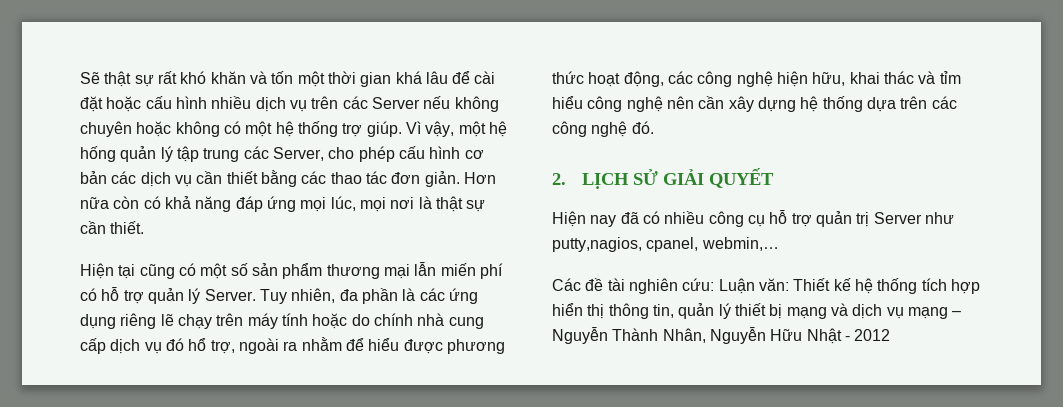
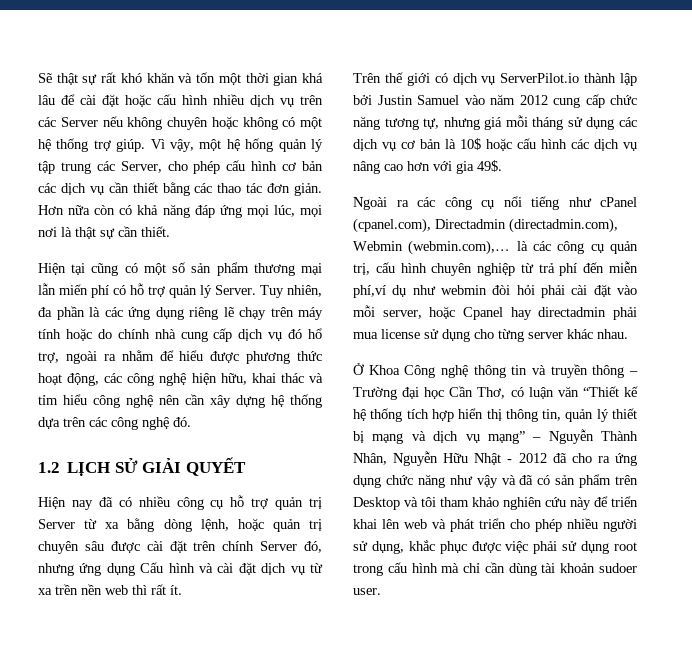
- 2. LỊCH SỬ GIẢI QUYẾT
+ 1.2 LỊCH SỬ GIẢI QUYẾT
- Hiện nay đã có nhiều công cụ hỗ trợ quản trị Server như putty,nagios, cpanel, webmin,…
- Các đề tài nghiên cứu: Luận văn: Thiết kế hệ thống tích hợp hiển thị thông tin, quản lý thiết bị mạng và dịch vụ mạng – Nguyễn Thành Nhân, Nguyễn Hữu Nhật - 2012
+ Hiện nay đã có nhiều công cụ hỗ trợ quản trị Server từ xa bằng dòng lệnh, hoặc quản trị chuyên sâu được cài đặt trên chính Server đó, nhưng ứng dụng Cấu hình và cài đặt dịch vụ từ xa trền nền web thì rất ít.
+ Trên thế giới có dịch vụ ServerPilot.io thành lập bởi Justin Samuel vào năm 2012 cung cấp chức năng tương tự, nhưng giá mỗi tháng sử dụng các dịch vụ cơ bản là 10$ hoặc cấu hình các dịch vụ nâng cao hơn với gia 49$.
+ Ngoài ra các công cụ nổi tiếng như cPanel (cpanel.com), Directadmin (directadmin.com), Webmin (webmin.com),… là các công cụ quản trị, cấu hình chuyên nghiệp từ trả phí đến miễn phí,ví dụ như webmin đòi hỏi phải cài đặt vào mỗi server, hoặc Cpanel hay directadmin phải mua license sử dụng cho từng server khác nhau.
+ Ở Khoa Công nghệ thông tin và truyền thông – Trường đại học Cần Thơ, có luận văn “Thiết kế hệ thống tích hợp hiển thị thông tin, quản lý thiết bị mạng và dịch vụ mạng” – Nguyễn Thành Nhân, Nguyễn Hữu Nhật - 2012 đã cho ra ứng dụng chức năng như vậy và đã có sản phẩm trên Desktop và tôi tham khảo nghiên cứu này để triển khai lên web và phát triển cho phép nhiều người sử dụng, khắc phục được việc phải sử dụng root trong cấu hình mà chỉ cần dùng tài khoản sudoer user.

